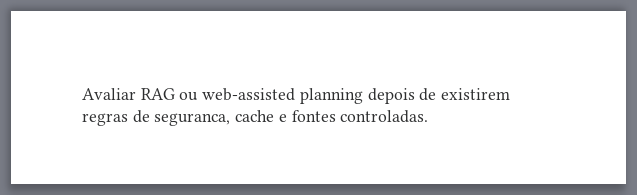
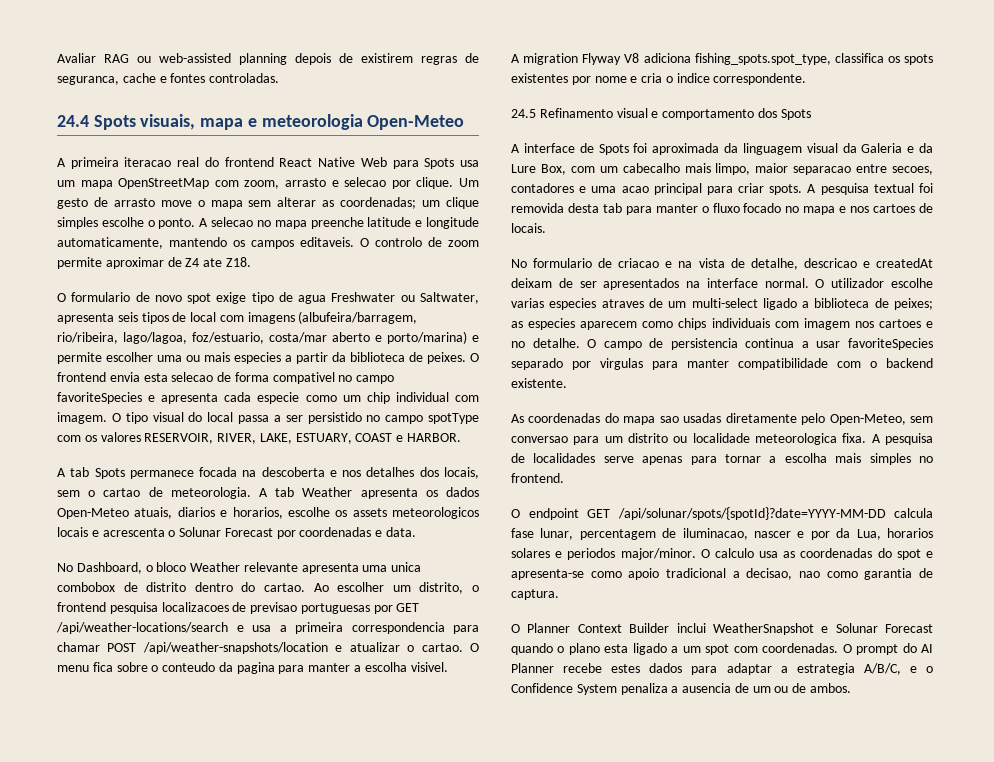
+ 24.4 Spots visuais, mapa e meteorologia Open-Meteo
+ A primeira iteracao real do frontend React Native Web para Spots usa um mapa OpenStreetMap com zoom, arrasto e selecao por clique. Um gesto de arrasto move o mapa sem alterar as coordenadas; um clique simples escolhe o ponto. A selecao no mapa preenche latitude e longitude automaticamente, mantendo os campos editaveis. O controlo de zoom permite aproximar de Z4 ate Z18.
+ O formulario de novo spot exige tipo de agua Freshwater ou Saltwater, apresenta seis tipos de local com imagens (albufeira/barragem, rio/ribeira, lago/lagoa, foz/estuario, costa/mar aberto e porto/marina) e permite escolher uma ou mais especies a partir da biblioteca de peixes. O frontend envia esta selecao de forma compativel no campo favoriteSpecies e apresenta cada especie como um chip individual com imagem. O tipo visual do local passa a ser persistido no campo spotType com os valores RESERVOIR, RIVER, LAKE, ESTUARY, COAST e HARBOR.
+ A tab Spots permanece focada na descoberta e nos detalhes dos locais, sem o cartao de meteorologia. A tab Weather apresenta os dados Open-Meteo atuais, diarios e horarios, escolhe os assets meteorologicos locais e acrescenta o Solunar Forecast por coordenadas e data.
+ No Dashboard, o bloco Weather relevante apresenta uma unica combobox de distrito dentro do cartao. Ao escolher um distrito, o frontend pesquisa localizacoes de previsao portuguesas por GET /api/weather-locations/search e usa a primeira correspondencia para chamar POST /api/weather-snapshots/location e atualizar o cartao. O menu fica sobre o conteudo da pagina para manter a escolha visivel.
+ A migration Flyway V8 adiciona fishing_spots.spot_type, classifica os spots existentes por nome e cria o indice correspondente.
+ 24.5 Refinamento visual e comportamento dos Spots
+ A interface de Spots foi aproximada da linguagem visual da Galeria e da Lure Box, com um cabecalho mais limpo, maior separacao entre secoes, contadores e uma acao principal para criar spots. A pesquisa textual foi removida desta tab para manter o fluxo focado no mapa e nos cartoes de locais.
+ No formulario de criacao e na vista de detalhe, descricao e createdAt deixam de ser apresentados na interface normal. O utilizador escolhe varias especies atraves de um multi-select ligado a biblioteca de peixes; as especies aparecem como chips individuais com imagem nos cartoes e no detalhe. O campo de persistencia continua a usar favoriteSpecies separado por virgulas para manter compatibilidade com o backend existente.
+ As coordenadas do mapa sao usadas diretamente pelo Open-Meteo, sem conversao para um distrito ou localidade meteorologica fixa. A pesquisa de localidades serve apenas para tornar a escolha mais simples no frontend.
+ O endpoint GET /api/solunar/spots/{spotId}?date=YYYY-MM-DD calcula fase lunar, percentagem de iluminacao, nascer e por da Lua, horarios solares e periodos major/minor. O calculo usa as coordenadas do spot e apresenta-se como apoio tradicional a decisao, nao como garantia de captura.
+ O Planner Context Builder inclui WeatherSnapshot e Solunar Forecast quando o plano esta ligado a um spot com coordenadas. O prompt do AI Planner recebe estes dados para adaptar a estrategia A/B/C, e o Confidence System penaliza a ausencia de um ou de ambos.

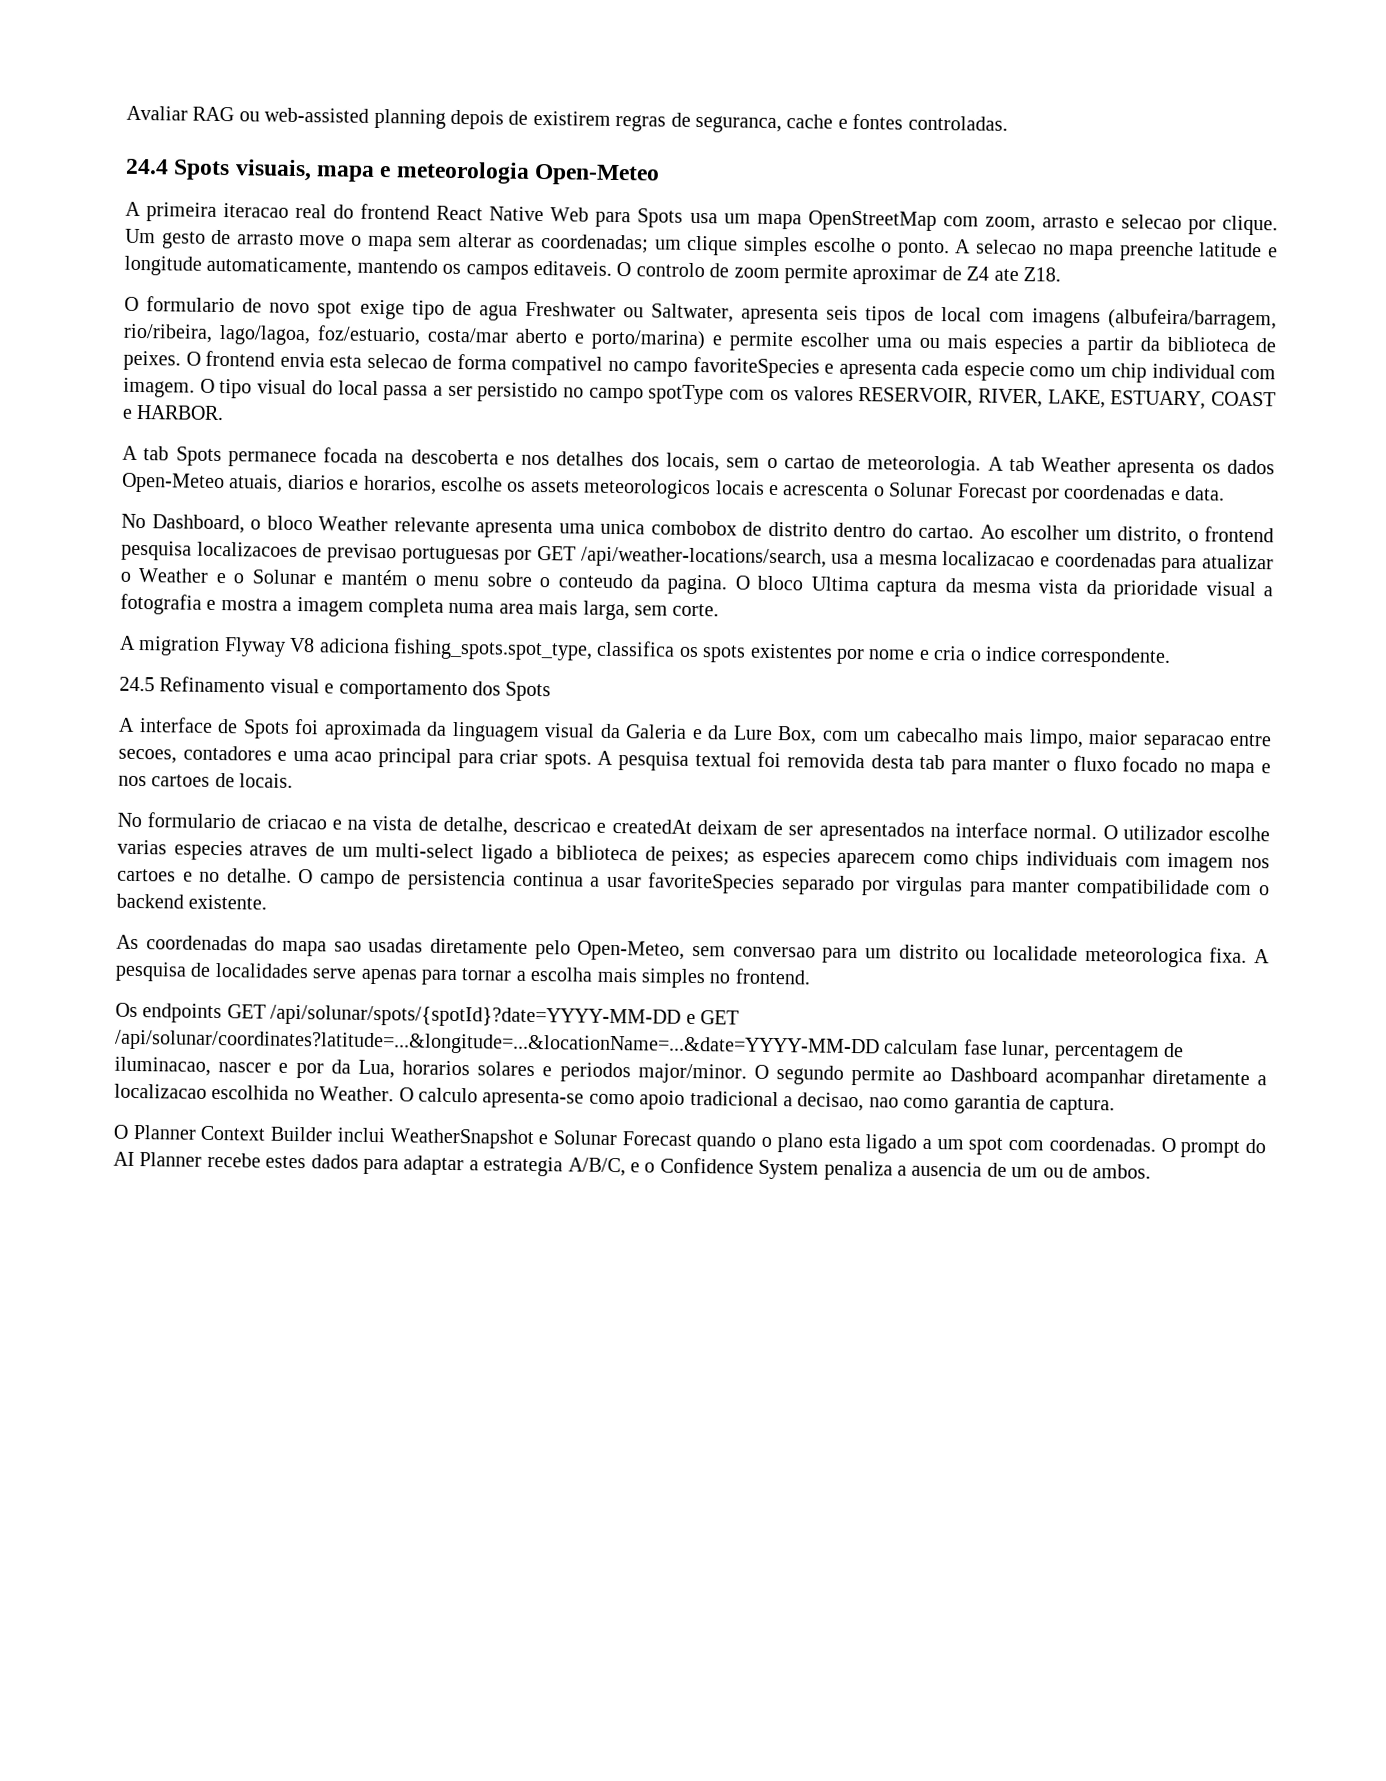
- Ao escolher um distrito, o frontend pesquisa localizacoes de previsao portuguesas por GET /api/weather-locations/search e usa a primeira correspondencia para chamar POST /api/weather-snapshots/location e atualizar o cartao. O menu fica sobre o conteudo da pagina para manter a escolha visivel.
+ Ao escolher um distrito, o frontend pesquisa localizacoes de previsao portuguesas por GET /api/weather-locations/search, usa a mesma localizacao e coordenadas para atualizar o Weather e o Solunar e mantém o menu sobre o conteudo da pagina. O bloco Ultima captura da mesma vista da prioridade visual a fotografia e mostra a imagem completa numa area mais larga, sem corte.
- O endpoint GET /api/solunar/spots/{spotId}?date=YYYY-MM-DD calcula fase lunar, percentagem de iluminacao, nascer e por da Lua, horarios solares e periodos major/minor.
+ Os endpoints GET /api/solunar/spots/{spotId}?date=YYYY-MM-DD e GET /api/solunar/coordinates?latitude=...&longitude=...&locationName=...&date=YYYY-MM-DD calculam fase lunar, percentagem de iluminacao, nascer e por da Lua, horarios solares e periodos major/minor.
- O calculo usa as coordenadas do spot e apresenta-se como apoio tradicional a decisao, nao como garantia de captura.
+ O segundo permite ao Dashboard acompanhar diretamente a localizacao escolhida no Weather. O calculo apresenta-se como apoio tradicional a decisao, nao como garantia de captura.

